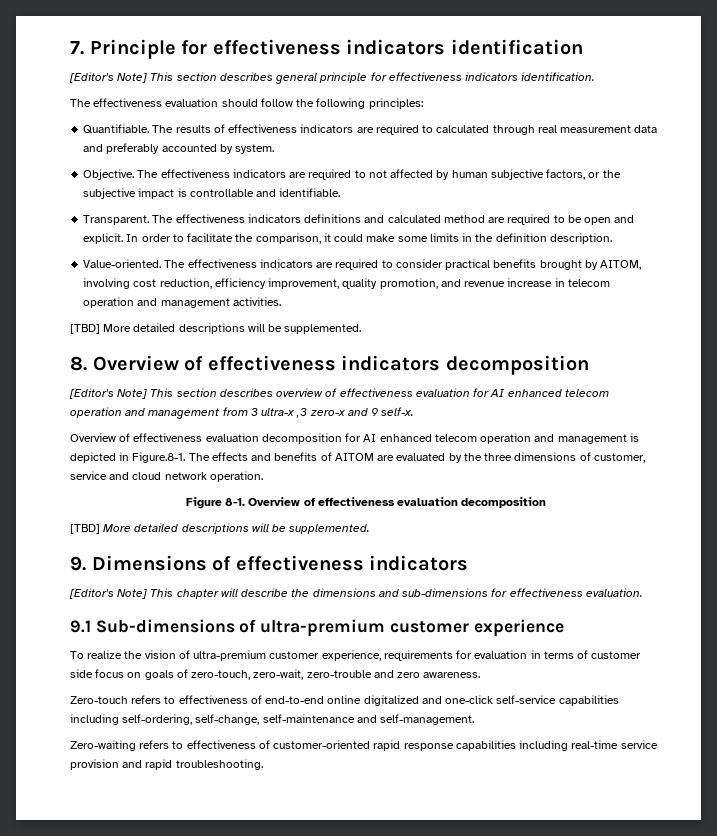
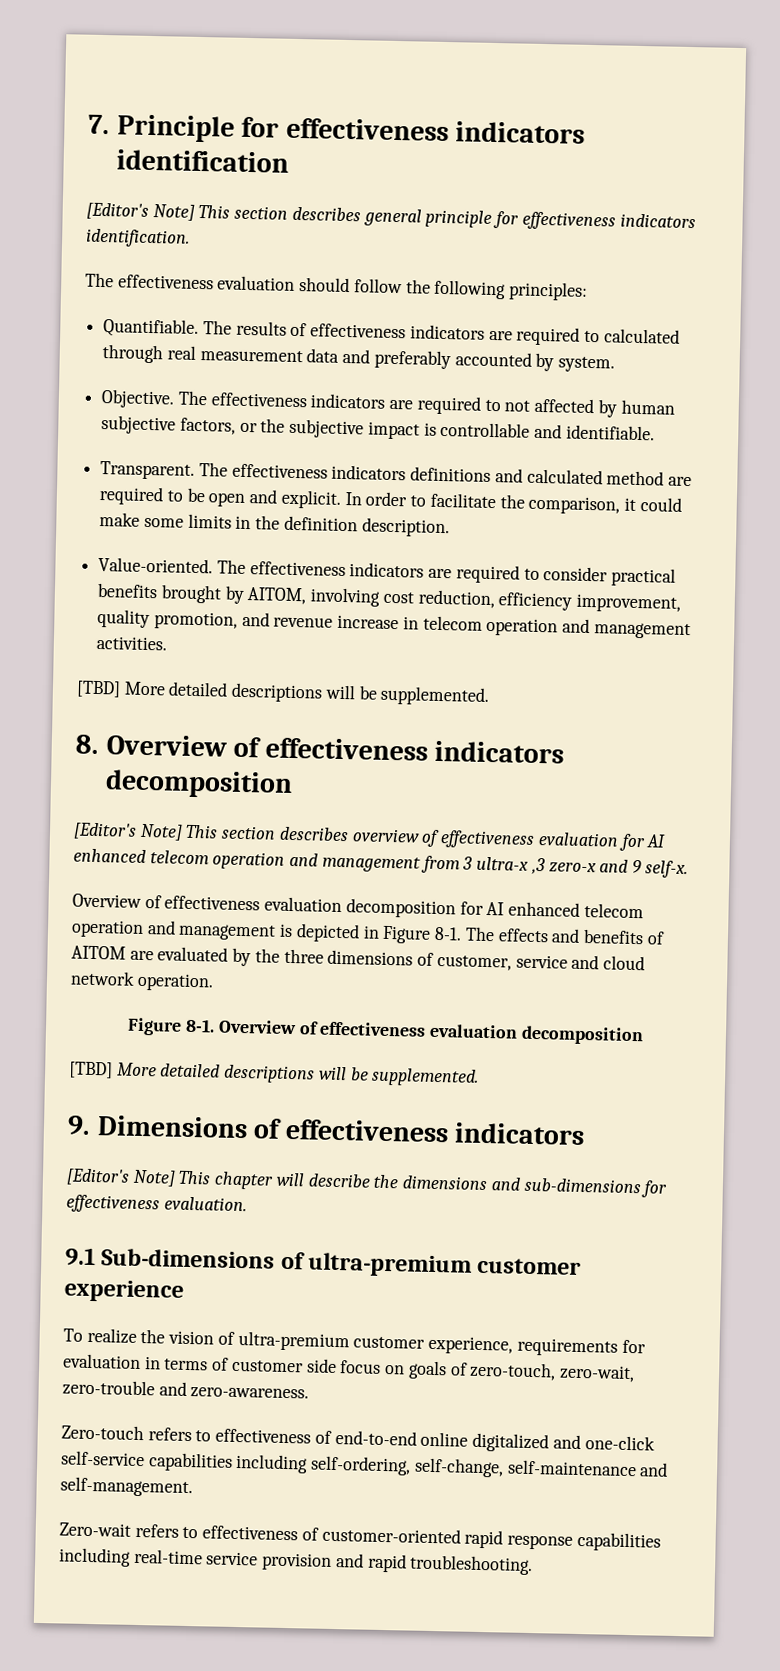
- Overview of effectiveness evaluation decomposition for AI enhanced telecom operation and management is depicted in Figure.8-1. The effects and benefits of AITOM are evaluated by the three dimensions of customer, service and cloud network operation.
+ Overview of effectiveness evaluation decomposition for AI enhanced telecom operation and management is depicted in Figure 8-1. The effects and benefits of AITOM are evaluated by the three dimensions of customer, service and cloud network operation.
- To realize the vision of ultra-premium customer experience, requirements for evaluation in terms of customer side focus on goals of zero-touch, zero-wait, zero-trouble and zero awareness.
+ To realize the vision of ultra-premium customer experience, requirements for evaluation in terms of customer side focus on goals of zero-touch, zero-wait, zero-trouble and zero-awareness.
- Zero-waiting refers to effectiveness of customer-oriented rapid response capabilities including real-time service provision and rapid troubleshooting.
+ Zero-wait refers to effectiveness of customer-oriented rapid response capabilities including real-time service provision and rapid troubleshooting.

